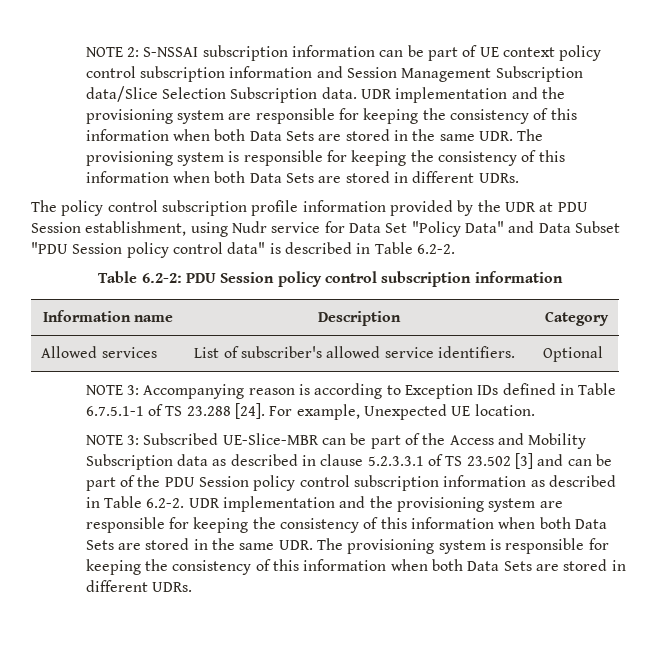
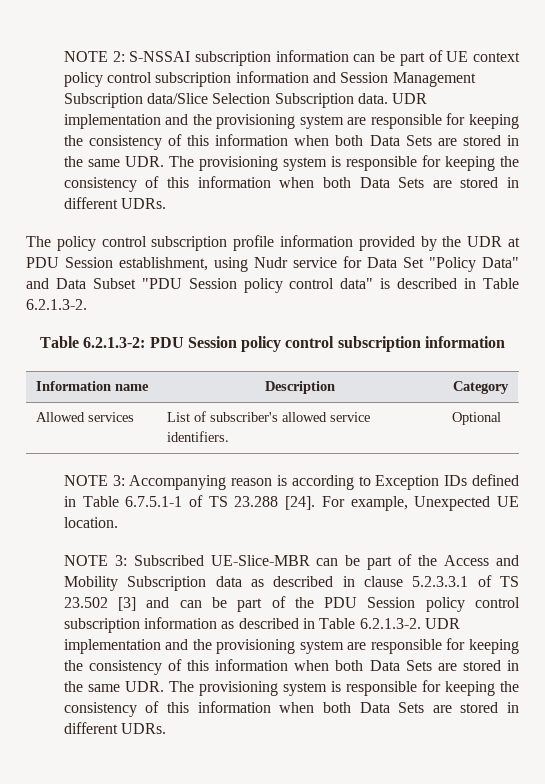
- The policy control subscription profile information provided by the UDR at PDU Session establishment, using Nudr service for Data Set "Policy Data" and Data Subset "PDU Session policy control data" is described in Table 6.2-2.
- Table 6.2-2: PDU Session policy control subscription information
+ The policy control subscription profile information provided by the UDR at PDU Session establishment, using Nudr service for Data Set "Policy Data" and Data Subset "PDU Session policy control data" is described in Table 6.2.1.3-2.
+ Table 6.2.1.3-2: PDU Session policy control subscription information
- Subscribed UE-Slice-MBR can be part of the Access and Mobility Subscription data as described in clause 5.2.3.3.1 of TS 23.502 [3] and can be part of the PDU Session policy control subscription information as described in Table 6.2-2. UDR implementation and the provisioning system are responsible for keeping the consistency of this information when both Data Sets are stored in the same UDR. The provisioning system is responsible for keeping the consistency of this information when both Data Sets are stored in different UDRs.
+ Subscribed UE-Slice-MBR can be part of the Access and Mobility Subscription data as described in clause 5.2.3.3.1 of TS 23.502 [3] and can be part of the PDU Session policy control subscription information as described in Table 6.2.1.3-2. UDR implementation and the provisioning system are responsible for keeping the consistency of this information when both Data Sets are stored in the same UDR. The provisioning system is responsible for keeping the consistency of this information when both Data Sets are stored in different UDRs.

